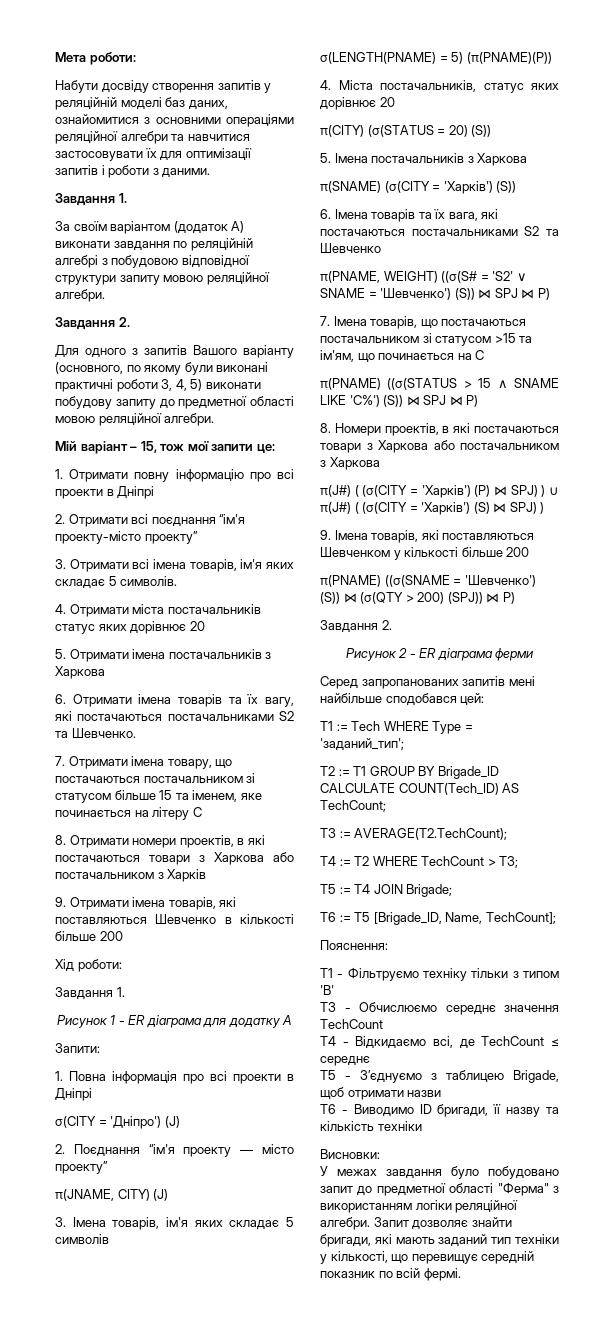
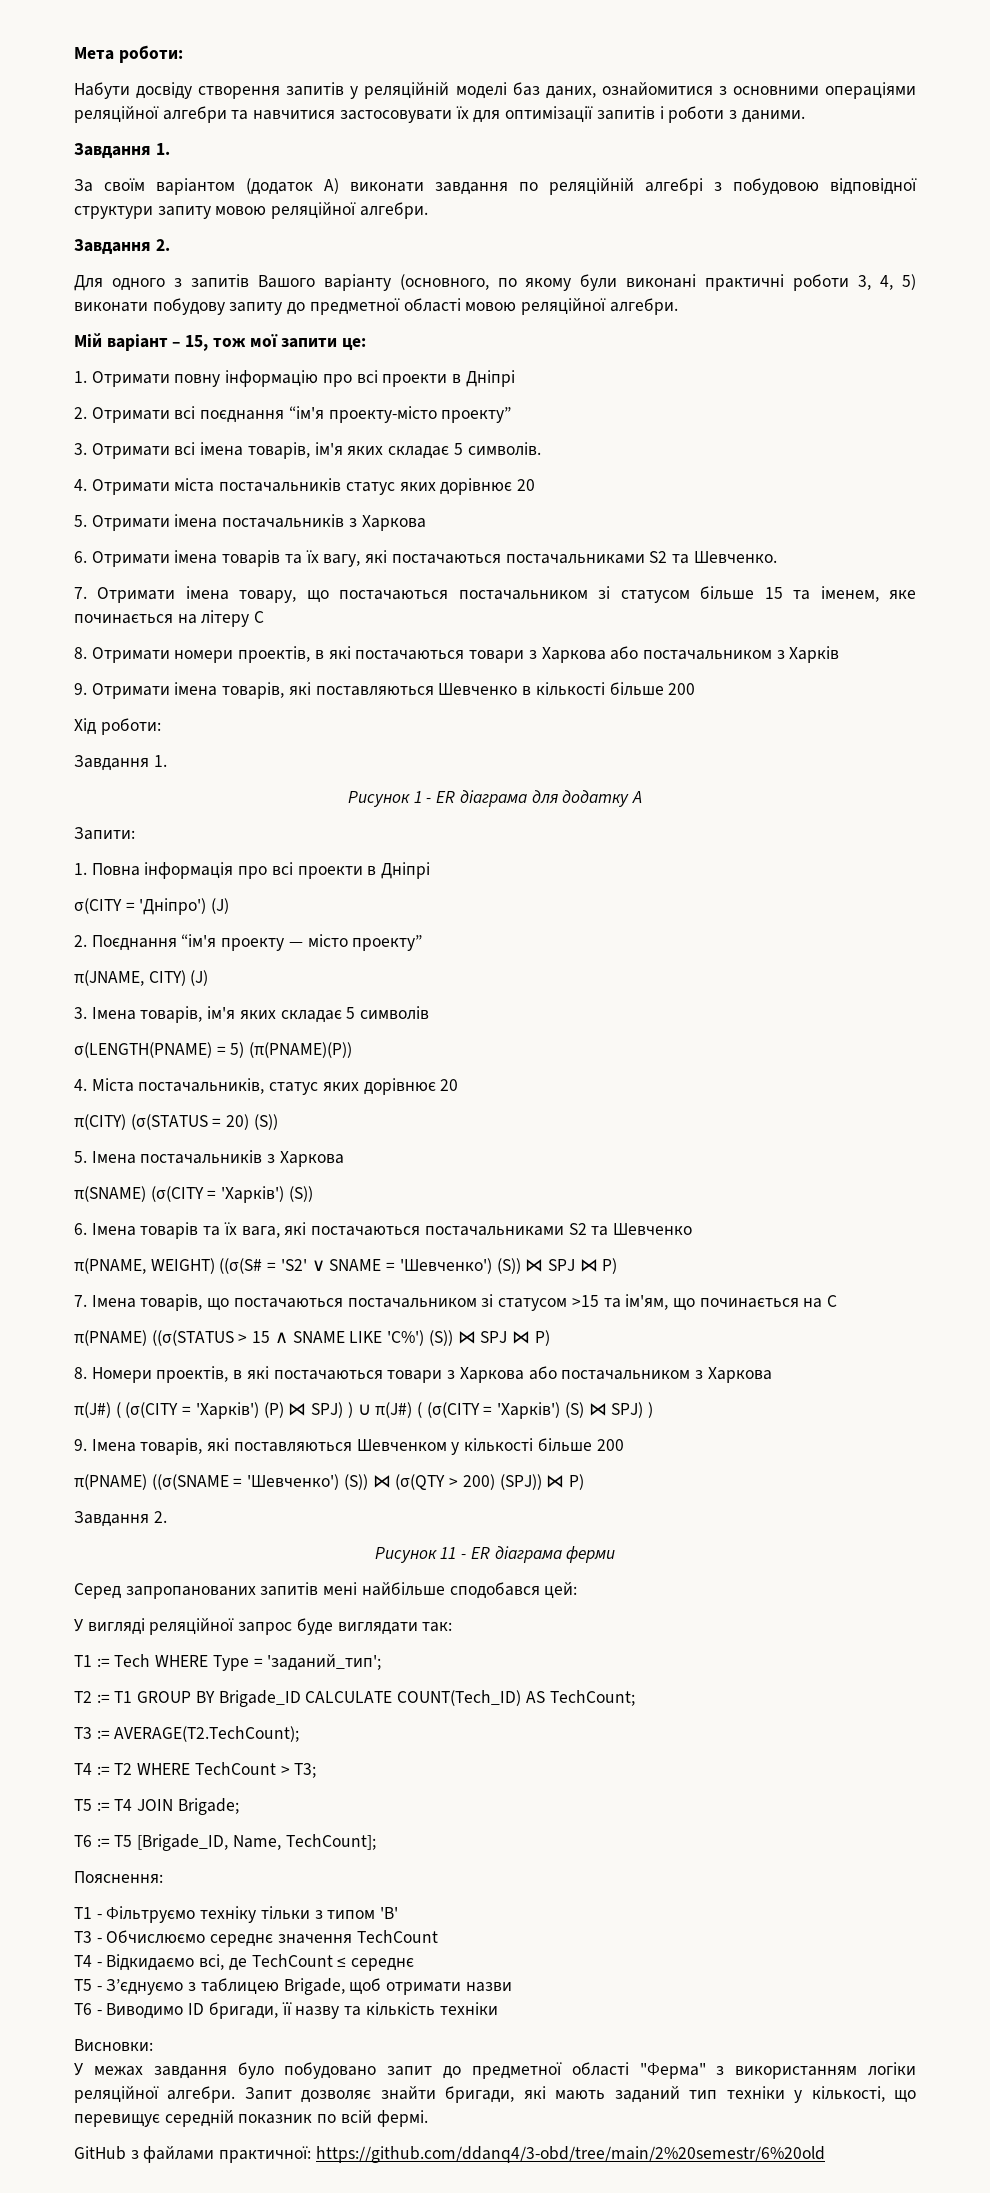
- Рисунок 2 - ER діаграма ферми
+ Рисунок 11 - ER діаграма ферми
+ У вигляді реляційної запрос буде виглядати так:
+ GitHub з файлами практичної: https://github.com/ddanq4/3-obd/tree/main/2%20semestr/6%20old

